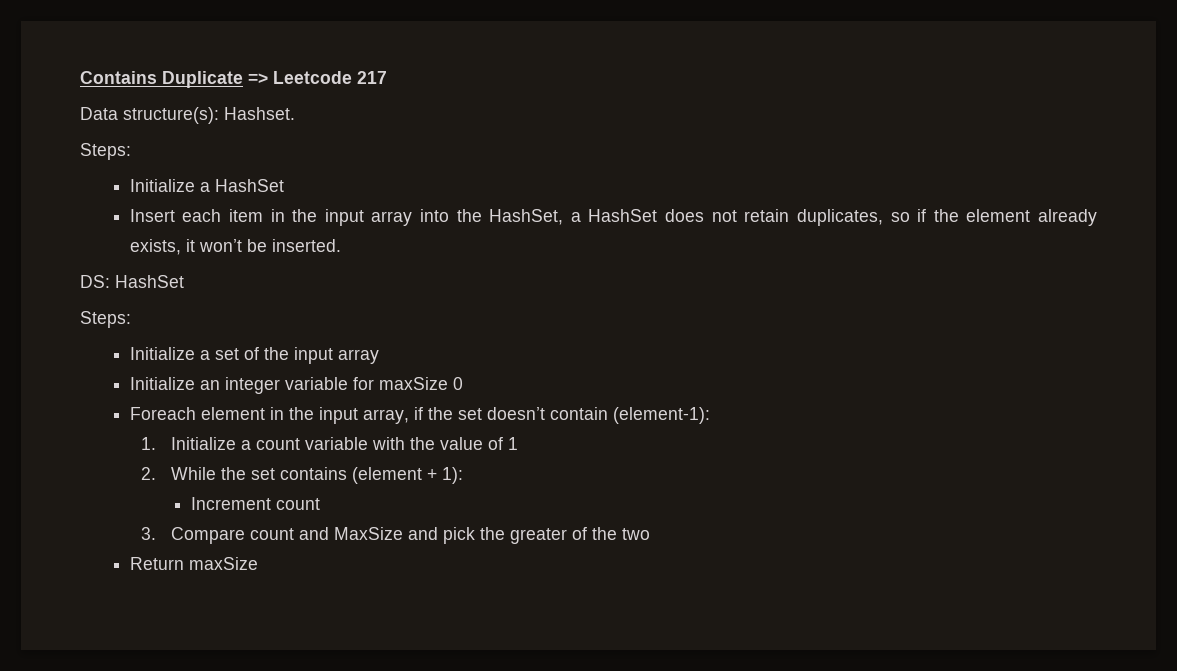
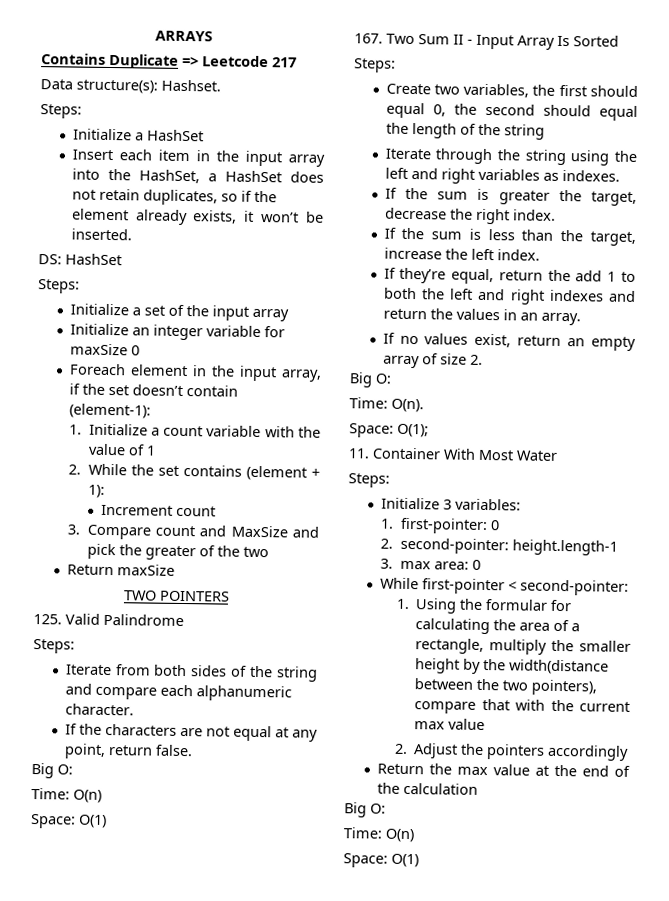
+ ARRAYS
+ TWO POINTERS
+ 125. Valid Palindrome
+ Steps:
+ Iterate from both sides of the string and compare each alphanumeric character.
+ If the characters are not equal at any point, return false.
+ Big O:
+ Time: O(n)
+ Space: O(1)
+ 167. Two Sum II - Input Array Is Sorted
+ Steps:
+ Create two variables, the first should equal 0, the second should equal the length of the string
+ Iterate through the string using the left and right variables as indexes.
+ If the sum is greater the target, decrease the right index.
+ If the sum is less than the target, increase the left index.
+ If they’re equal, return the add 1 to both the left and right indexes and return the values in an array.
+ If no values exist, return an empty array of size 2.
+ Big O:
+ Time: O(n).
+ Space: O(1);
+ 11. Container With Most Water
+ Steps:
+ Initialize 3 variables:
+ 1. first-pointer: 0
+ 2. second-pointer: height.length-1
+ 3. max area: 0
+ While first-pointer < second-pointer:
+ 1. Using the formular for calculating the area of a rectangle, multiply the smaller height by the width(distance between the two pointers), compare that with the current max value
+ 2. Adjust the pointers accordingly
+ Return the max value at the end of the calculation
+ Big O:
+ Time: O(n)
+ Space: O(1)

